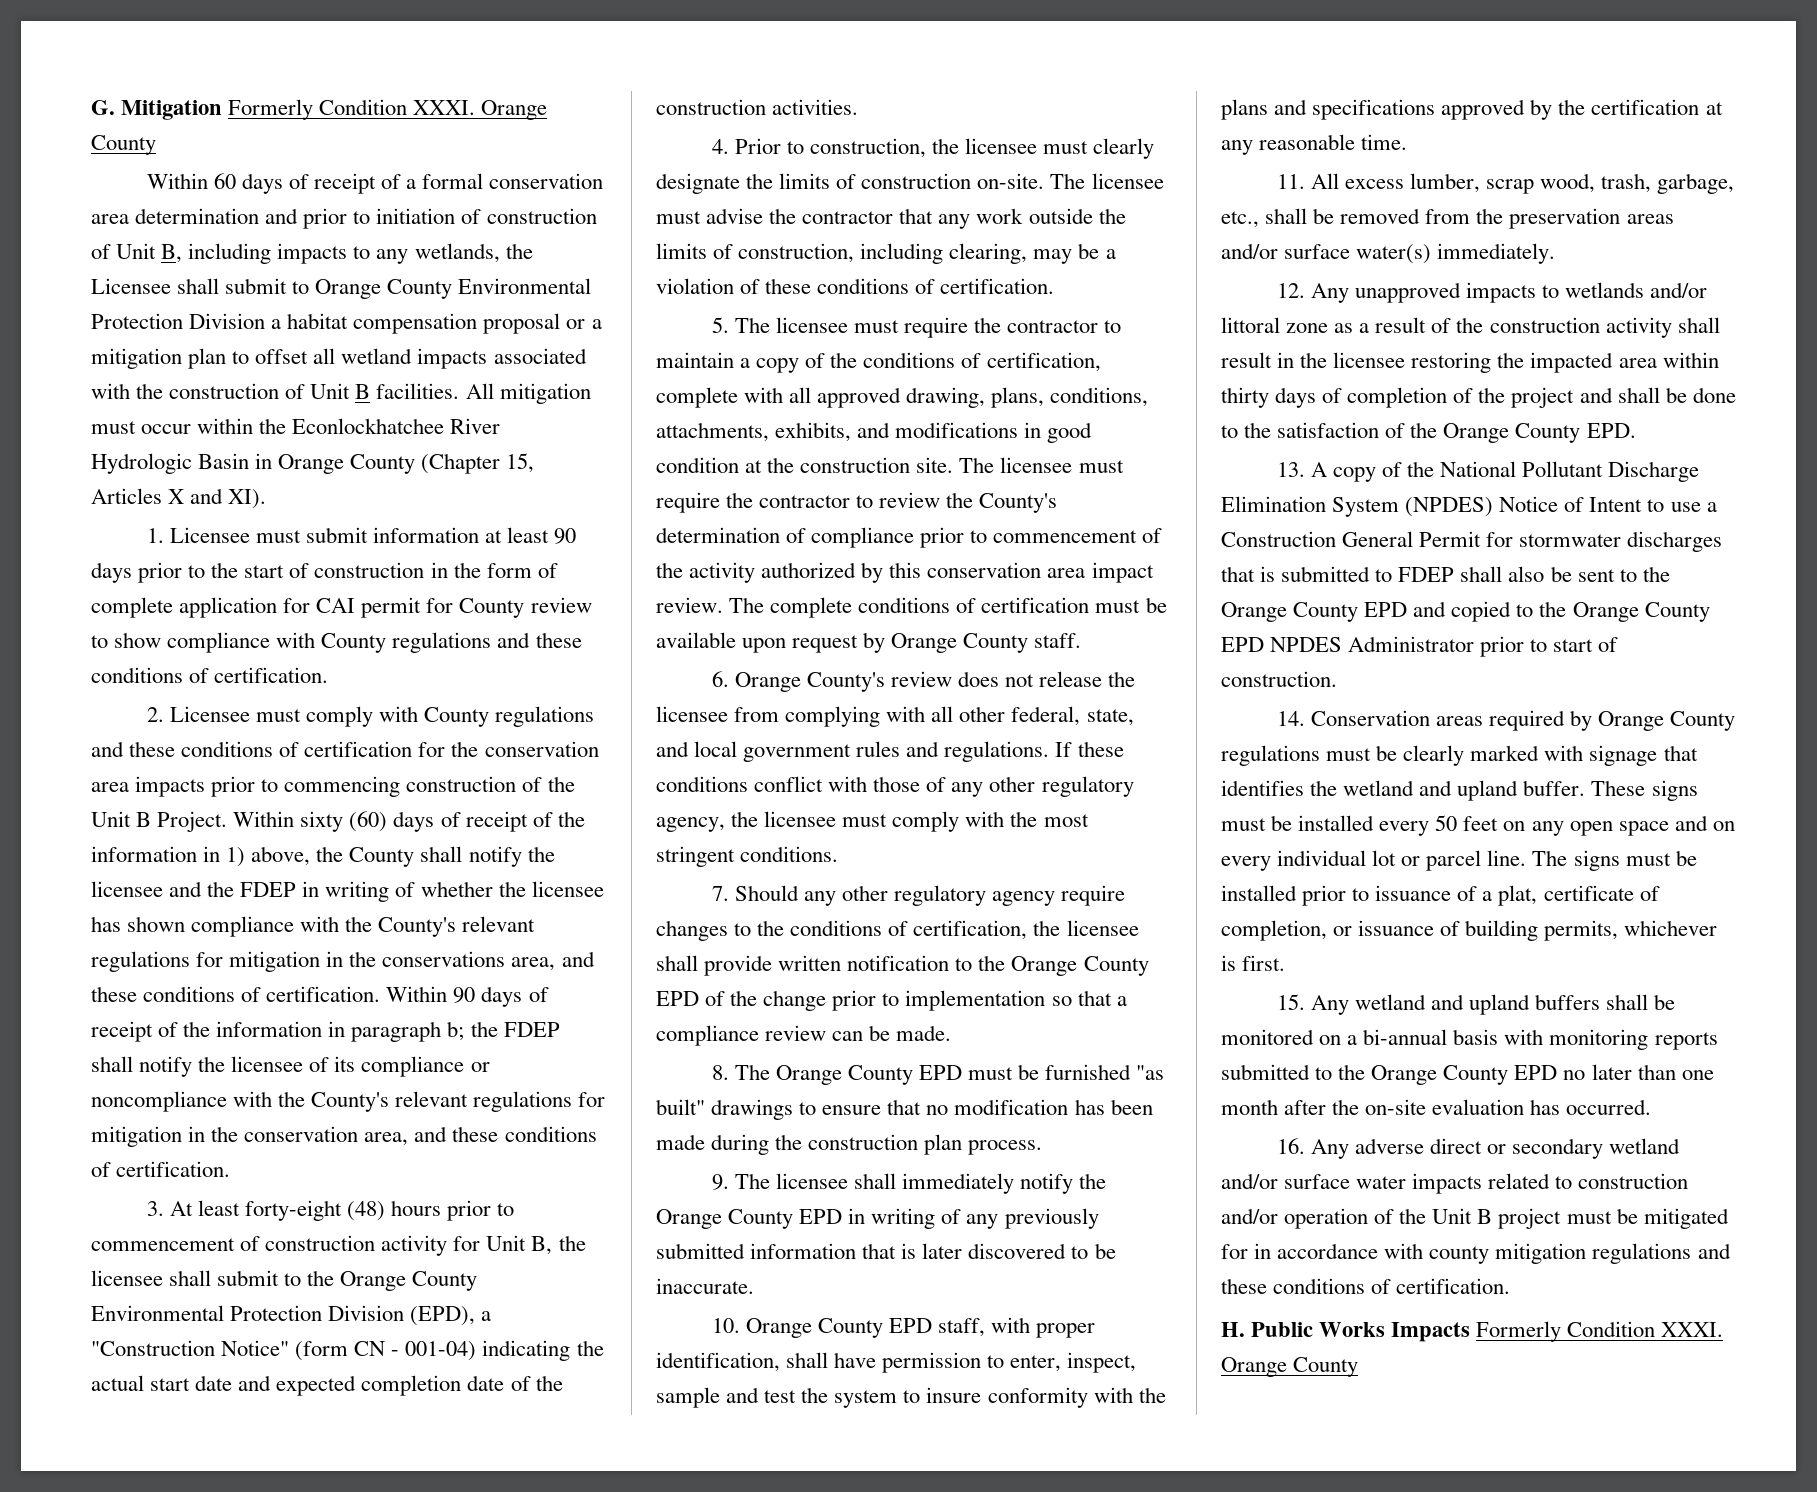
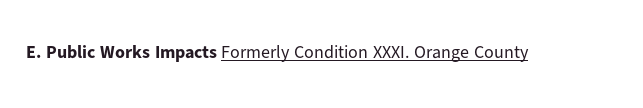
- G. Mitigation Formerly Condition XXXI. Orange County
- Within 60 days of receipt of a formal conservation area determination and prior to initiation of construction of Unit B, including impacts to any wetlands, the Licensee shall submit to Orange County Environmental Protection Division a habitat compensation proposal or a mitigation plan to offset all wetland impacts associated with the construction of Unit B facilities. All mitigation must occur within the Econlockhatchee River Hydrologic Basin in Orange County (Chapter 15, Articles X and XI).
- 1. Licensee must submit information at least 90 days prior to the start of construction in the form of complete application for CAI permit for County review to show compliance with County regulations and these conditions of certification.
- 2. Licensee must comply with County regulations and these conditions of certification for the conservation area impacts prior to commencing construction of the Unit B Project. Within sixty (60) days of receipt of the information in 1) above, the County shall notify the licensee and the FDEP in writing of whether the licensee has shown compliance with the County's relevant regulations for mitigation in the conservations area, and these conditions of certification. Within 90 days of receipt of the information in paragraph b; the FDEP shall notify the licensee of its compliance or noncompliance with the County's relevant regulations for mitigation in the conservation area, and these conditions of certification.
- 3. At least forty-eight (48) hours prior to commencement of construction activity for Unit B, the licensee shall submit to the Orange County Environmental Protection Division (EPD), a "Construction Notice" (form CN - 001-04) indicating the actual start date and expected completion date of the construction activities.
- 4. Prior to construction, the licensee must clearly designate the limits of construction on-site. The licensee must advise the contractor that any work outside the limits of construction, including clearing, may be a violation of these conditions of certification.
- 5. The licensee must require the contractor to maintain a copy of the conditions of certification, complete with all approved drawing, plans, conditions, attachments, exhibits, and modifications in good condition at the construction site. The licensee must require the contractor to review the County's determination of compliance prior to commencement of the activity authorized by this conservation area impact review. The complete conditions of certification must be available upon request by Orange County staff.
- 6. Orange County's review does not release the licensee from complying with all other federal, state, and local government rules and regulations. If these conditions conflict with those of any other regulatory agency, the licensee must comply with the most stringent conditions.
- 7. Should any other regulatory agency require changes to the conditions of certification, the licensee shall provide written notification to the Orange County EPD of the change prior to implementation so that a compliance review can be made.
- 8. The Orange County EPD must be furnished "as built" drawings to ensure that no modification has been made during the construction plan process.
- 9. The licensee shall immediately notify the Orange County EPD in writing of any previously submitted information that is later discovered to be inaccurate.
- 10. Orange County EPD staff, with proper identification, shall have permission to enter, inspect, sample and test the system to insure conformity with the plans and specifications approved by the certification at any reasonable time.
- 11. All excess lumber, scrap wood, trash, garbage, etc., shall be removed from the preservation areas and/or surface water(s) immediately.
- 12. Any unapproved impacts to wetlands and/or littoral zone as a result of the construction activity shall result in the licensee restoring the impacted area within thirty days of completion of the project and shall be done to the satisfaction of the Orange County EPD.
- 13. A copy of the National Pollutant Discharge Elimination System (NPDES) Notice of Intent to use a Construction General Permit for stormwater discharges that is submitted to FDEP shall also be sent to the Orange County EPD and copied to the Orange County EPD NPDES Administrator prior to start of construction.
- 14. Conservation areas required by Orange County regulations must be clearly marked with signage that identifies the wetland and upland buffer. These signs must be installed every 50 feet on any open space and on every individual lot or parcel line. The signs must be installed prior to issuance of a plat, certificate of completion, or issuance of building permits, whichever is first.
- 15. Any wetland and upland buffers shall be monitored on a bi-annual basis with monitoring reports submitted to the Orange County EPD no later than one month after the on-site evaluation has occurred.
- 16. Any adverse direct or secondary wetland and/or surface water impacts related to construction and/or operation of the Unit B project must be mitigated for in accordance with county mitigation regulations and these conditions of certification.
- H. Public Works Impacts Formerly Condition XXXI.
+ E. Public Works Impacts Formerly Condition XXXI.

